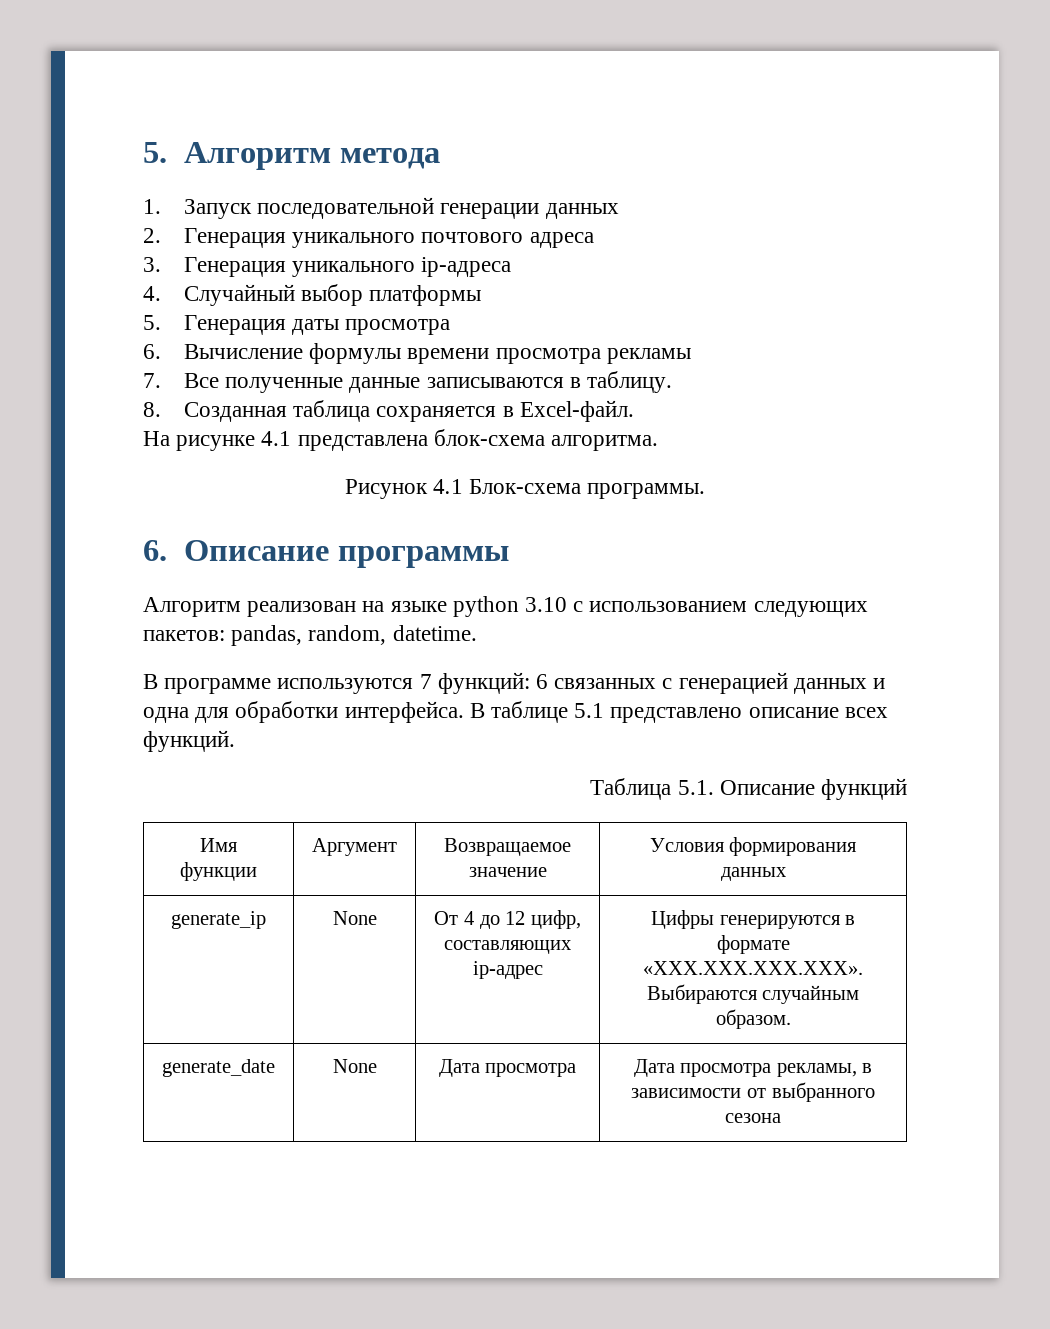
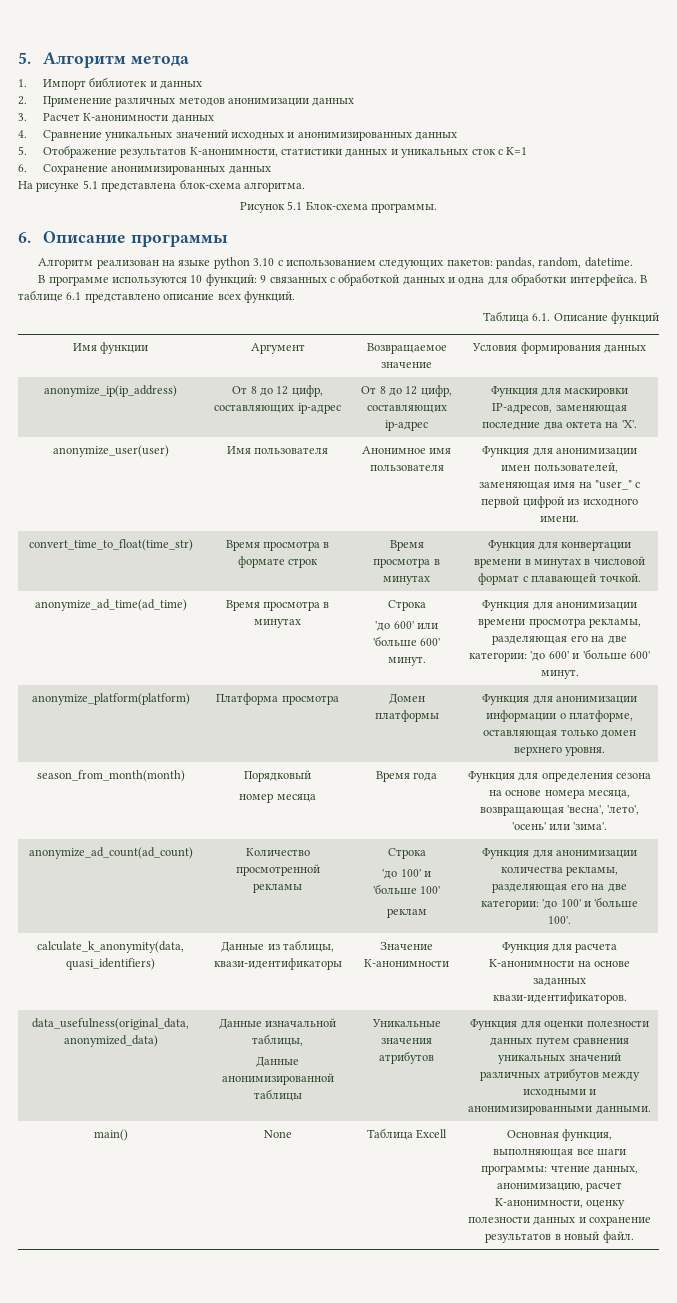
- 1. Запуск последовательной генерации данных
+ 1. Импорт библиотек и данных
- 2. Генерация уникального почтового адреса
- 3. Генерация уникального ip-адреса
- 4. Случайный выбор платформы
- 5. Генерация даты просмотра
- 6. Вычисление формулы времени просмотра рекламы
- 7. Все полученные данные записываются в таблицу.
- 8. Созданная таблица сохраняется в Excel-файл.
+ 2. Применение различных методов анонимизации данных
+ 3. Расчет К-анонимности данных
+ 4. Сравнение уникальных значений исходных и анонимизированных данных
+ 5. Отображение результатов К-анонимности, статистики данных и уникальных сток с K=1
+ 6. Сохранение анонимизированных данных
- На рисунке 4.1 представлена блок-схема алгоритма.
+ На рисунке 5.1 представлена блок-схема алгоритма.
- Рисунок 4.1 Блок-схема программы.
+ Рисунок 5.1 Блок-схема программы.
- В программе используются 7 функций: 6 связанных с генерацией данных и одна для обработки интерфейса.
+ В программе используются 10 функций: 9 связанных с обработкой данных и одна для обработки интерфейса.
- В таблице 5.1 представлено описание всех функций.
+ В таблице 6.1 представлено описание всех функций.
- Таблица 5.1. Описание функций
+ Таблица 6.1. Описание функций
- generate_ip | None | От 4 до 12 цифр, составляющих ip-адрес | Цифры генерируются в формате «XXX.XXX.XXX.XXX». Выбираются случайным образом.
- generate_date | None | Дата просмотра | Дата просмотра рекламы, в зависимости от выбранного сезона
+ anonymize_ip(ip_address) | От 8 до 12 цифр, составляющих ip-адрес | От 8 до 12 цифр, составляющих ip-адрес | Функция для маскировки IP-адресов, заменяющая последние два октета на 'X'.
+ anonymize_user(user) | Имя пользователя | Анонимное имя пользователя | Функция для анонимизации имен пользователей, заменяющая имя на "user_" с первой цифрой из исходного имени.
+ convert_time_to_float(time_str) | Время просмотра в формате строк | Время просмотра в минутах | Функция для конвертации времени в минутах в числовой формат с плавающей точкой.
+ anonymize_ad_time(ad_time) | Время просмотра в минутах | Строка
+ 'до 600' или 'больше 600' минут. | Функция для анонимизации времени просмотра рекламы, разделяющая его на две категории: 'до 600' и 'больше 600' минут.
+ anonymize_platform(platform) | Платформа просмотра | Домен платформы | Функция для анонимизации информации о платформе, оставляющая только домен верхнего уровня.
+ season_from_month(month) | Порядковый
+ номер месяца | Время года | Функция для определения сезона на основе номера месяца, возвращающая 'весна', 'лето', 'осень' или 'зима'.
+ anonymize_ad_count(ad_count) | Количество просмотренной рекламы | Строка
+ 'до 100' и 'больше 100'
+ реклам | Функция для анонимизации количества рекламы, разделяющая его на две категории: 'до 100' и 'больше 100'.
+ calculate_k_anonymity(data, quasi_identifiers) | Данные из таблицы, квази-идентификаторы | Значение К-анонимности | Функция для расчета K-анонимности на основе заданных квази-идентификаторов.
+ data_usefulness(original_data, anonymized_data) | Данные изначальной таблицы,
+ Данные анонимизированной таблицы | Уникальные значения атрибутов | Функция для оценки полезности данных путем сравнения уникальных значений различных атрибутов между исходными и анонимизированными данными.
+ main() | None | Таблица Excell | Основная функция, выполняющая все шаги программы: чтение данных, анонимизацию, расчет K-анонимности, оценку полезности данных и сохранение результатов в новый файл.

